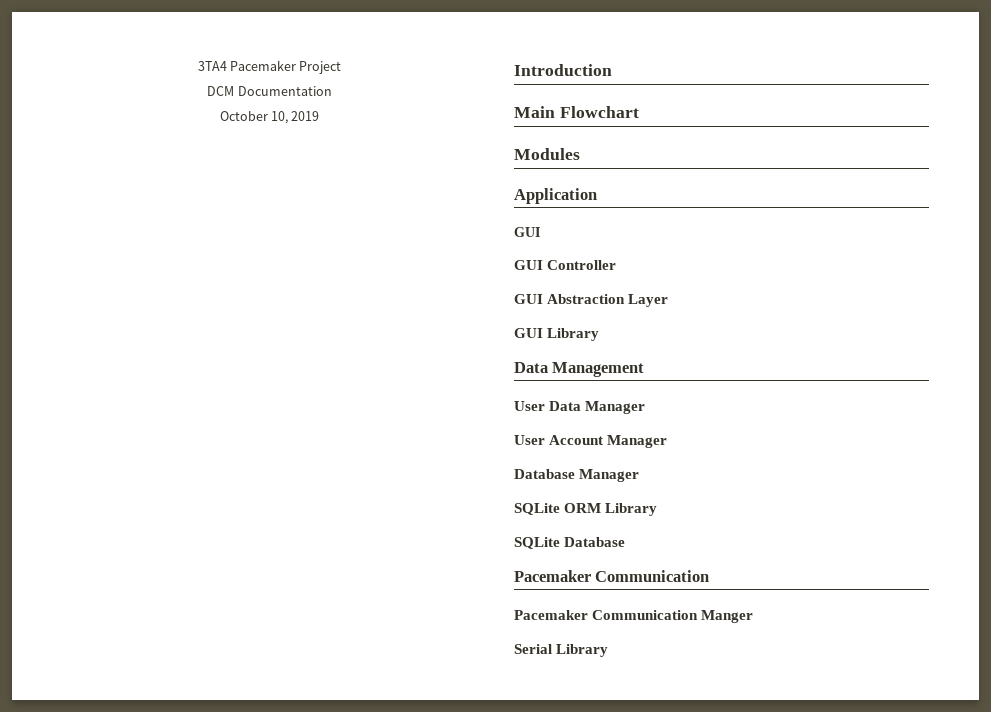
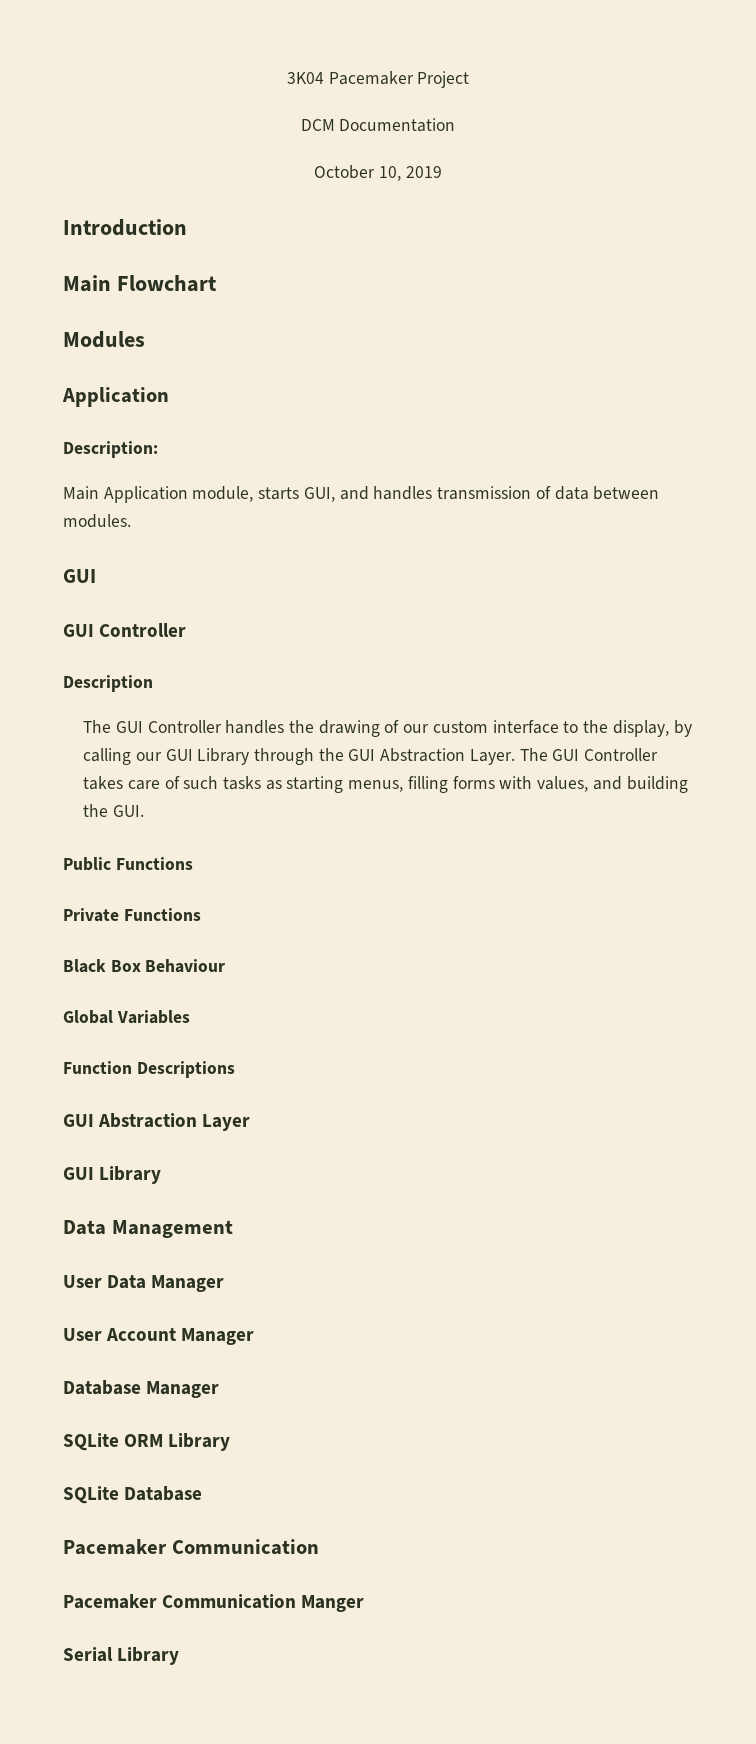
- 3TA4 Pacemaker Project
+ 3K04 Pacemaker Project
  Modules
  Application
+ Description:
+ Main Application module, starts GUI, and handles transmission of data between modules.
  GUI
  GUI Controller
+ Description
+ The GUI Controller handles the drawing of our custom interface to the display, by calling our GUI Library through the GUI Abstraction Layer. The GUI Controller takes care of such tasks as starting menus, filling forms with values, and building the GUI.
+ Public Functions
+ Private Functions
+ Black Box Behaviour
+ Global Variables
+ Function Descriptions

